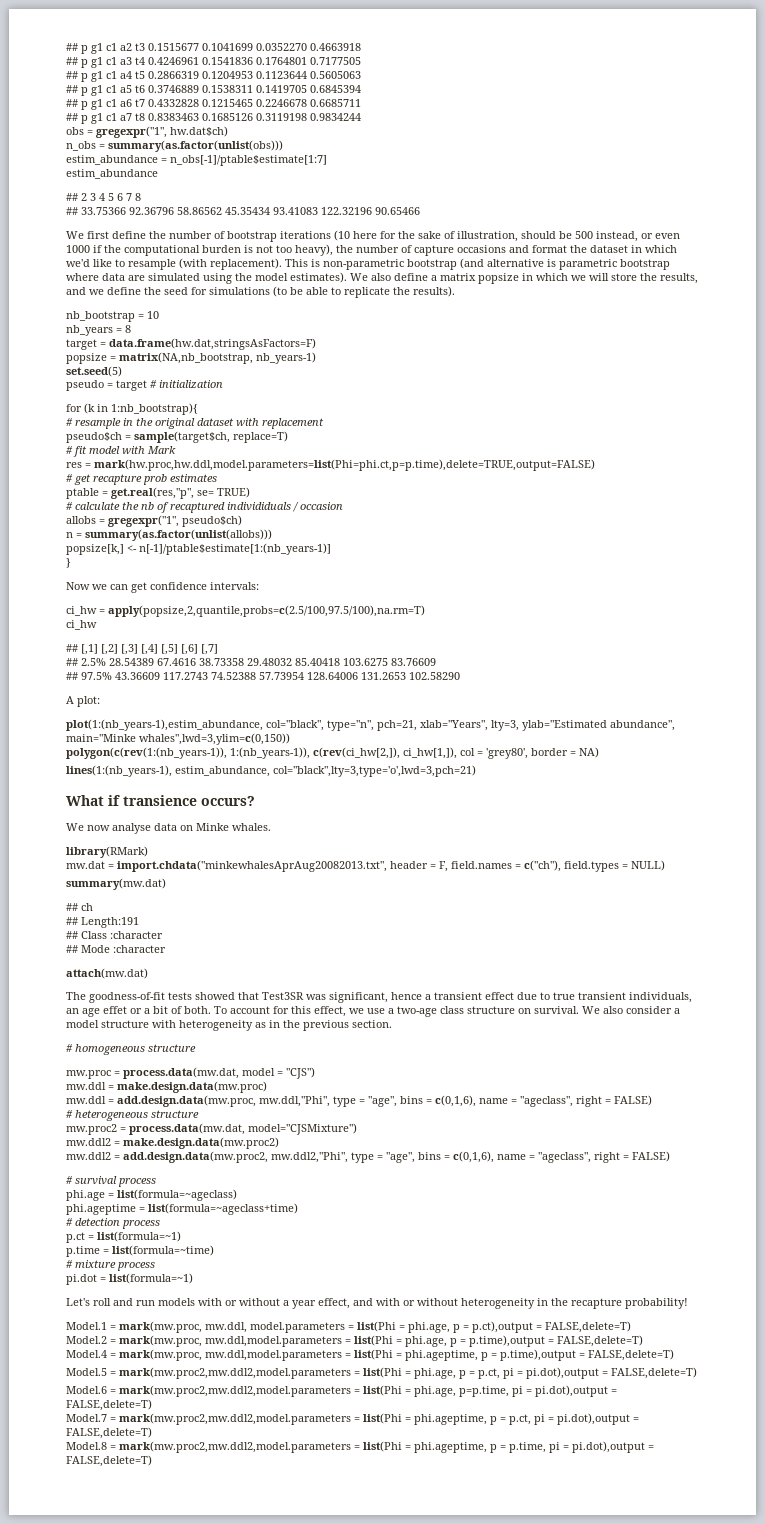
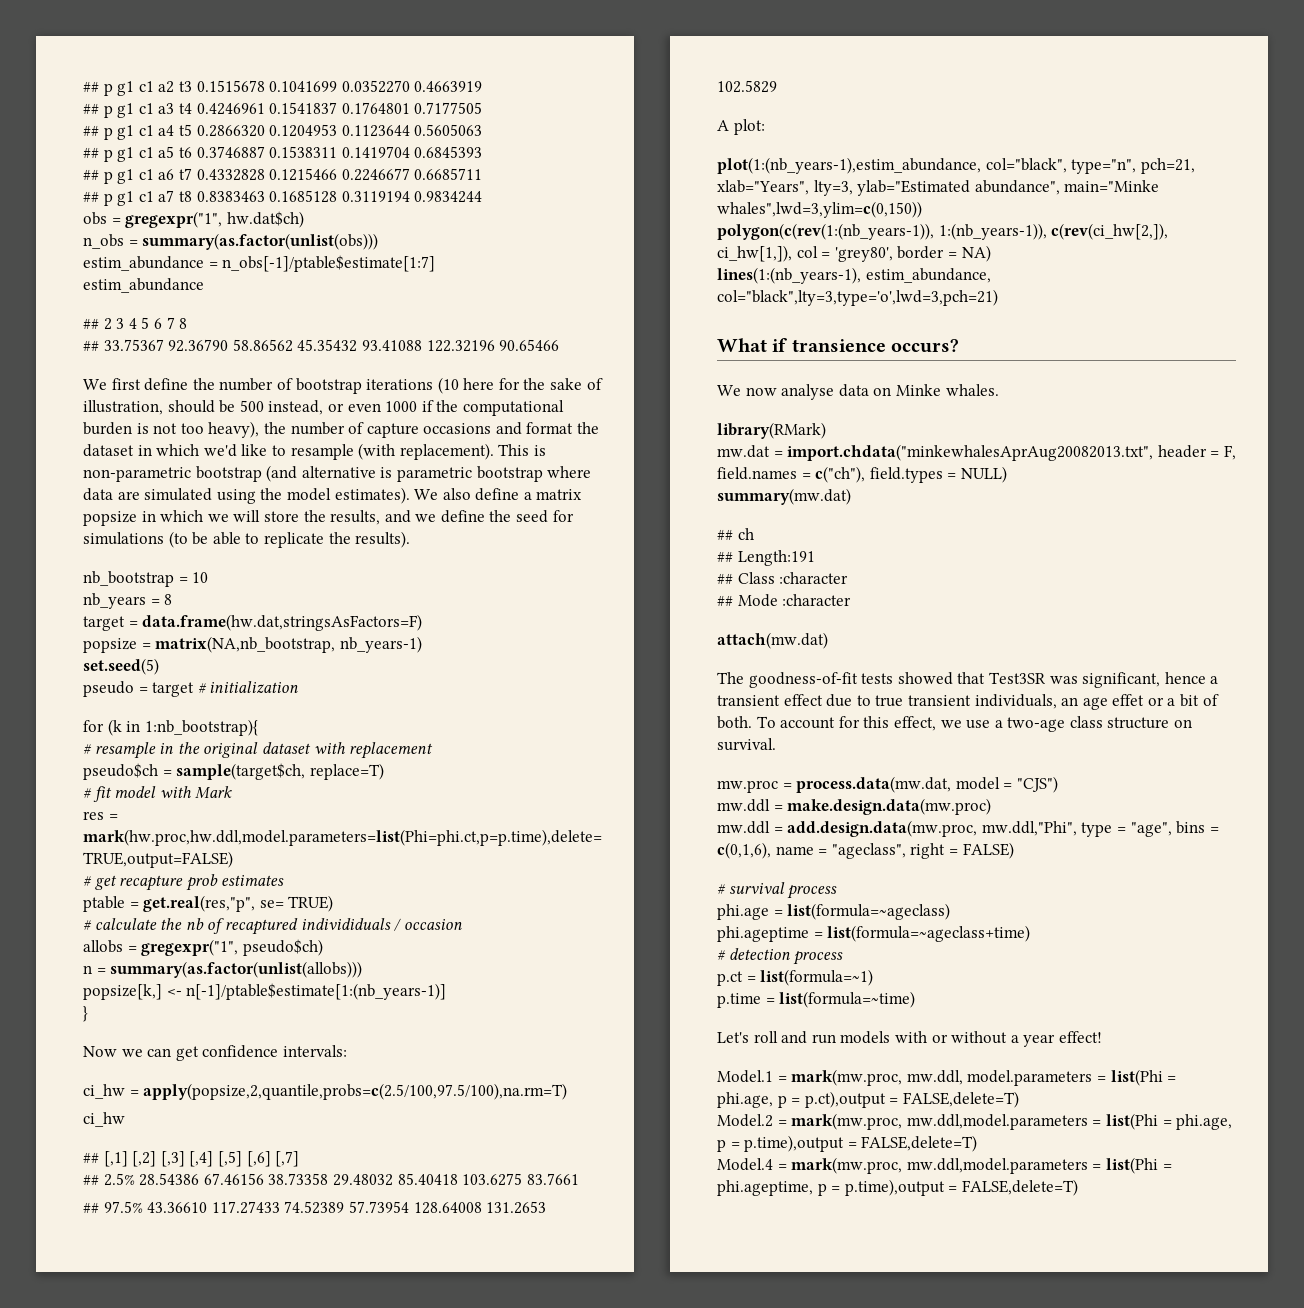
- ## p g1 c1 a2 t3 0.1515677 0.1041699 0.0352270 0.4663918
+ ## p g1 c1 a2 t3 0.1515678 0.1041699 0.0352270 0.4663919
- ## p g1 c1 a3 t4 0.4246961 0.1541836 0.1764801 0.7177505
+ ## p g1 c1 a3 t4 0.4246961 0.1541837 0.1764801 0.7177505
- ## p g1 c1 a4 t5 0.2866319 0.1204953 0.1123644 0.5605063
+ ## p g1 c1 a4 t5 0.2866320 0.1204953 0.1123644 0.5605063
- ## p g1 c1 a5 t6 0.3746889 0.1538311 0.1419705 0.6845394
+ ## p g1 c1 a5 t6 0.3746887 0.1538311 0.1419704 0.6845393
- ## p g1 c1 a6 t7 0.4332828 0.1215465 0.2246678 0.6685711
+ ## p g1 c1 a6 t7 0.4332828 0.1215466 0.2246677 0.6685711
- ## p g1 c1 a7 t8 0.8383463 0.1685126 0.3119198 0.9834244
+ ## p g1 c1 a7 t8 0.8383463 0.1685128 0.3119194 0.9834244
- ## 33.75366 92.36796 58.86562 45.35434 93.41083 122.32196 90.65466
+ ## 33.75367 92.36790 58.86562 45.35432 93.41088 122.32196 90.65466
- ## 2.5% 28.54389 67.4616 38.73358 29.48032 85.40418 103.6275 83.76609
+ ## 2.5% 28.54386 67.46156 38.73358 29.48032 85.40418 103.6275 83.7661
- ## 97.5% 43.36609 117.2743 74.52388 57.73954 128.64006 131.2653 102.58290
+ ## 97.5% 43.36610 117.27433 74.52389 57.73954 128.64008 131.2653 102.5829
- We also consider a model structure with heterogeneity as in the previous section.
- # homogeneous structure
- # heterogeneous structure
- mw.proc2 = process.data(mw.dat, model="CJSMixture")
- mw.ddl2 = make.design.data(mw.proc2)
- mw.ddl2 = add.design.data(mw.proc2, mw.ddl2,"Phi", type = "age", bins = c(0,1,6), name = "ageclass", right = FALSE)
- # mixture process
- pi.dot = list(formula=~1)
- Let's roll and run models with or without a year effect, and with or without heterogeneity in the recapture probability!
+ Let's roll and run models with or without a year effect!
- Model.5 = mark(mw.proc2,mw.ddl2,model.parameters = list(Phi = phi.age, p = p.ct, pi = pi.dot),output = FALSE,delete=T)
- Model.6 = mark(mw.proc2,mw.ddl2,model.parameters = list(Phi = phi.age, p=p.time, pi = pi.dot),output = FALSE,delete=T)
- Model.7 = mark(mw.proc2,mw.ddl2,model.parameters = list(Phi = phi.ageptime, p = p.ct, pi = pi.dot),output = FALSE,delete=T)
- Model.8 = mark(mw.proc2,mw.ddl2,model.parameters = list(Phi = phi.ageptime, p = p.time, pi = pi.dot),output = FALSE,delete=T)

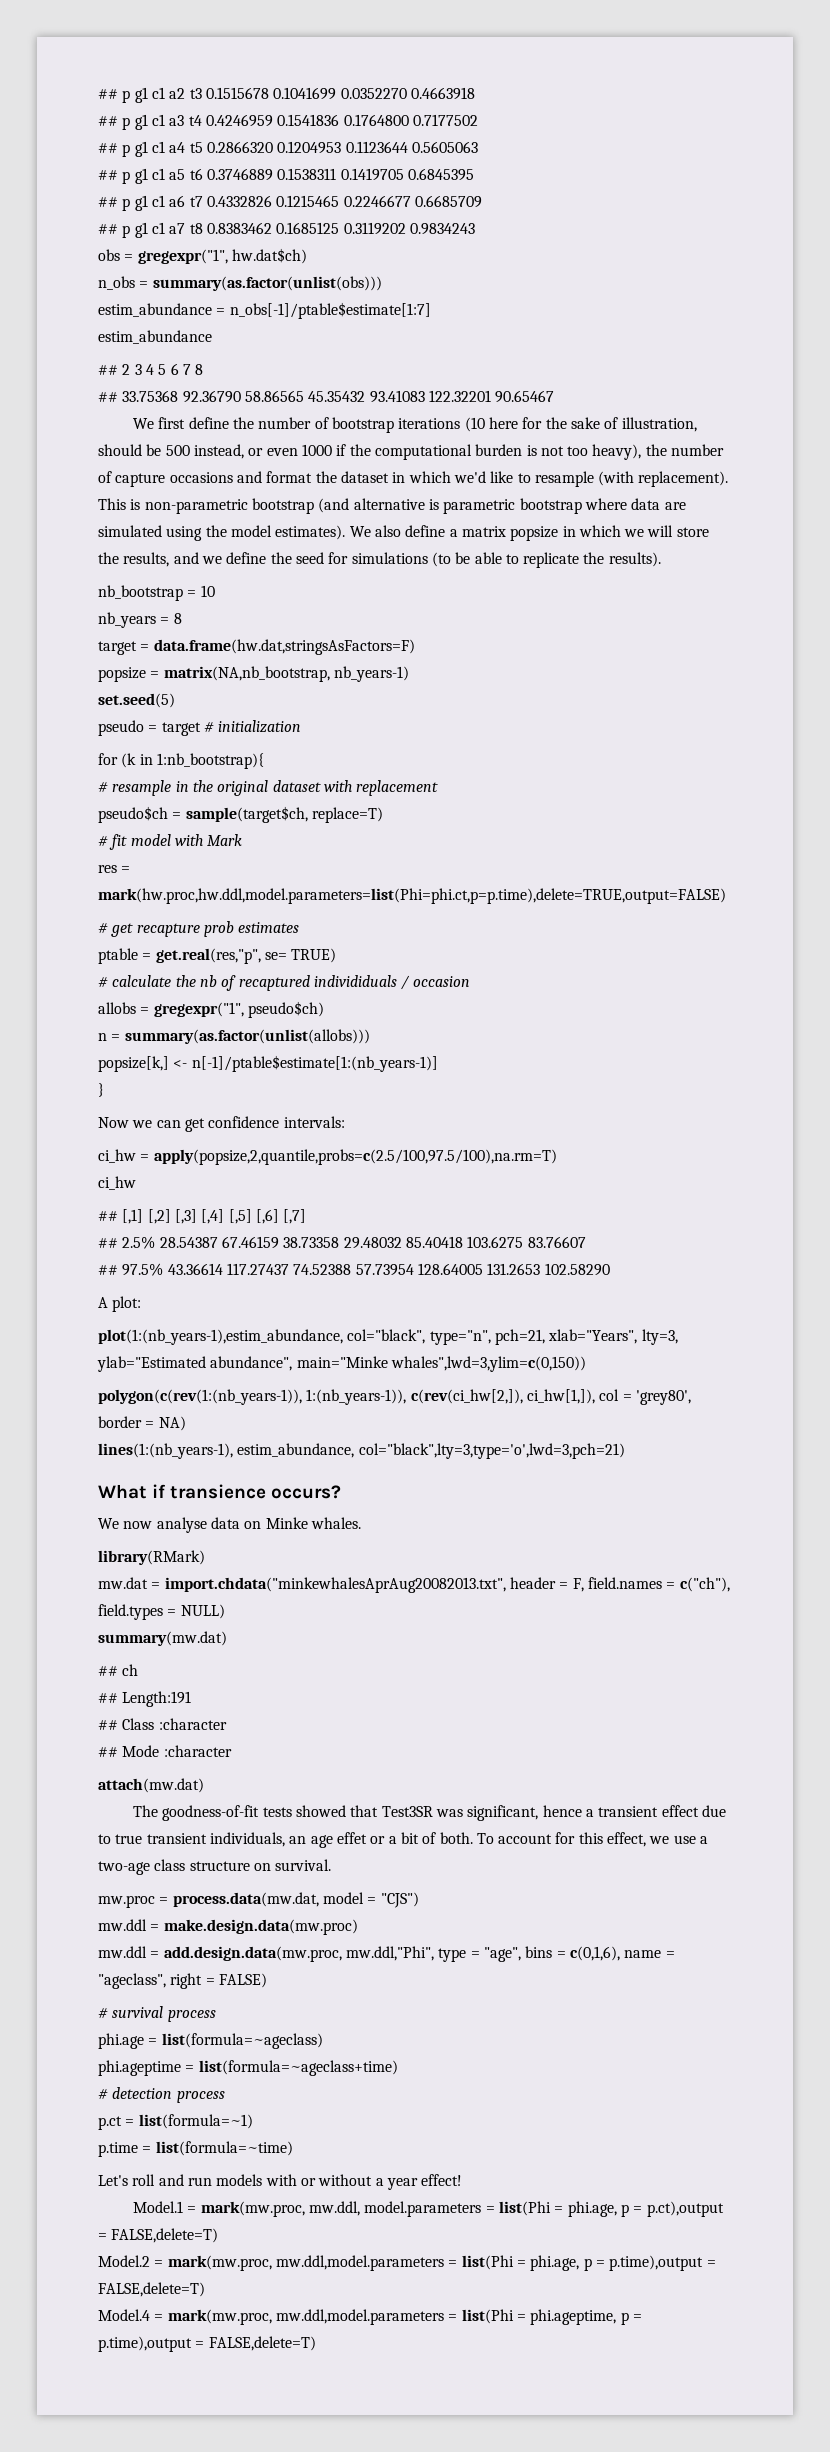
- ## p g1 c1 a2 t3 0.1515678 0.1041699 0.0352270 0.4663919
+ ## p g1 c1 a2 t3 0.1515678 0.1041699 0.0352270 0.4663918
- ## p g1 c1 a3 t4 0.4246961 0.1541837 0.1764801 0.7177505
+ ## p g1 c1 a3 t4 0.4246959 0.1541836 0.1764800 0.7177502
- ## p g1 c1 a5 t6 0.3746887 0.1538311 0.1419704 0.6845393
+ ## p g1 c1 a5 t6 0.3746889 0.1538311 0.1419705 0.6845395
- ## p g1 c1 a6 t7 0.4332828 0.1215466 0.2246677 0.6685711
+ ## p g1 c1 a6 t7 0.4332826 0.1215465 0.2246677 0.6685709
- ## p g1 c1 a7 t8 0.8383463 0.1685128 0.3119194 0.9834244
+ ## p g1 c1 a7 t8 0.8383462 0.1685125 0.3119202 0.9834243
- ## 33.75367 92.36790 58.86562 45.35432 93.41088 122.32196 90.65466
+ ## 33.75368 92.36790 58.86565 45.35432 93.41083 122.32201 90.65467
- ## 2.5% 28.54386 67.46156 38.73358 29.48032 85.40418 103.6275 83.7661
+ ## 2.5% 28.54387 67.46159 38.73358 29.48032 85.40418 103.6275 83.76607
- ## 97.5% 43.36610 117.27433 74.52389 57.73954 128.64008 131.2653 102.5829
+ ## 97.5% 43.36614 117.27437 74.52388 57.73954 128.64005 131.2653 102.58290

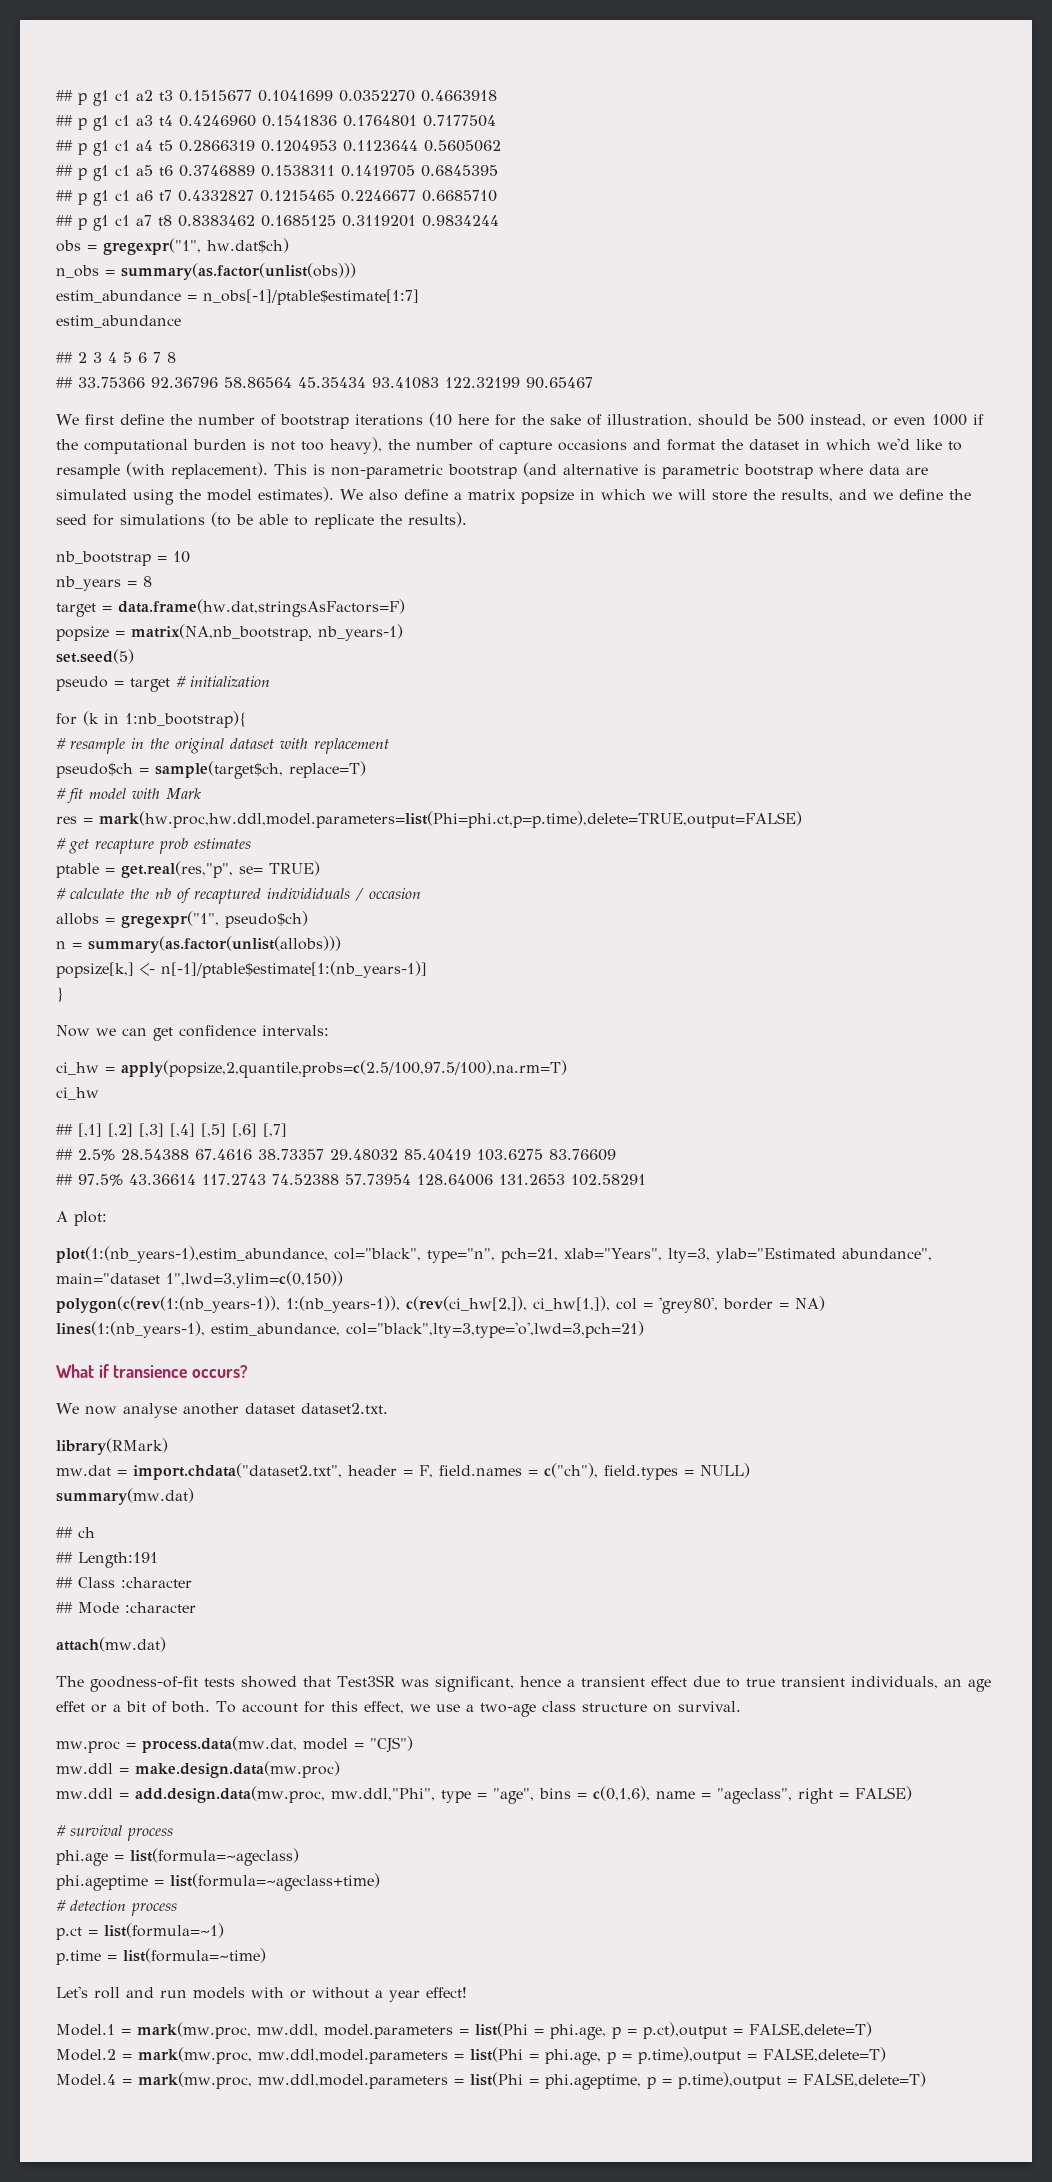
- ## p g1 c1 a2 t3 0.1515678 0.1041699 0.0352270 0.4663918
+ ## p g1 c1 a2 t3 0.1515677 0.1041699 0.0352270 0.4663918
- ## p g1 c1 a3 t4 0.4246959 0.1541836 0.1764800 0.7177502
+ ## p g1 c1 a3 t4 0.4246960 0.1541836 0.1764801 0.7177504
- ## p g1 c1 a4 t5 0.2866320 0.1204953 0.1123644 0.5605063
+ ## p g1 c1 a4 t5 0.2866319 0.1204953 0.1123644 0.5605062
- ## p g1 c1 a6 t7 0.4332826 0.1215465 0.2246677 0.6685709
+ ## p g1 c1 a6 t7 0.4332827 0.1215465 0.2246677 0.6685710
- ## p g1 c1 a7 t8 0.8383462 0.1685125 0.3119202 0.9834243
+ ## p g1 c1 a7 t8 0.8383462 0.1685125 0.3119201 0.9834244
- ## 33.75368 92.36790 58.86565 45.35432 93.41083 122.32201 90.65467
+ ## 33.75366 92.36796 58.86564 45.35434 93.41083 122.32199 90.65467
- ## 2.5% 28.54387 67.46159 38.73358 29.48032 85.40418 103.6275 83.76607
+ ## 2.5% 28.54388 67.4616 38.73357 29.48032 85.40419 103.6275 83.76609
- ## 97.5% 43.36614 117.27437 74.52388 57.73954 128.64005 131.2653 102.58290
+ ## 97.5% 43.36614 117.2743 74.52388 57.73954 128.64006 131.2653 102.58291
- plot(1:(nb_years-1),estim_abundance, col="black", type="n", pch=21, xlab="Years", lty=3, ylab="Estimated abundance", main="Minke whales",lwd=3,ylim=c(0,150))
+ plot(1:(nb_years-1),estim_abundance, col="black", type="n", pch=21, xlab="Years", lty=3, ylab="Estimated abundance", main="dataset 1",lwd=3,ylim=c(0,150))
- We now analyse data on Minke whales.
+ We now analyse another dataset dataset2.txt.
- mw.dat = import.chdata("minkewhalesAprAug20082013.txt", header = F, field.names = c("ch"), field.types = NULL)
+ mw.dat = import.chdata("dataset2.txt", header = F, field.names = c("ch"), field.types = NULL)

